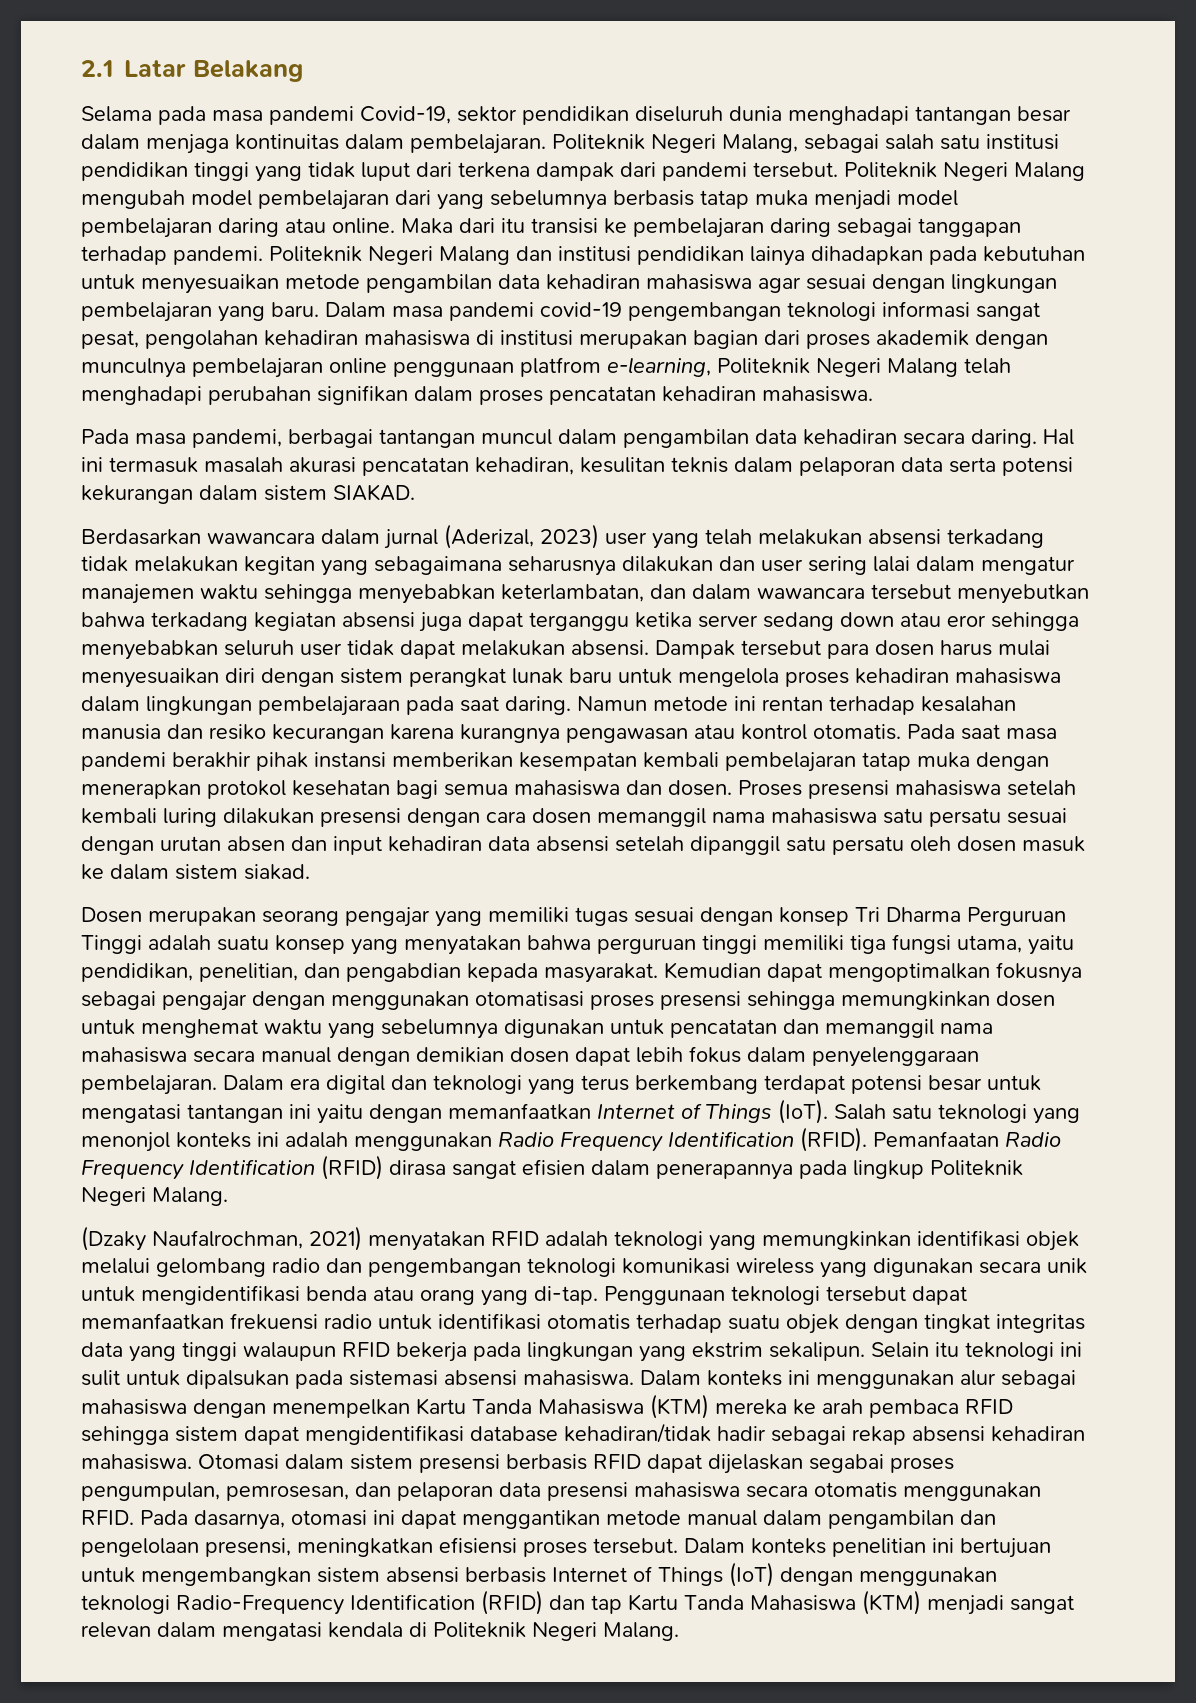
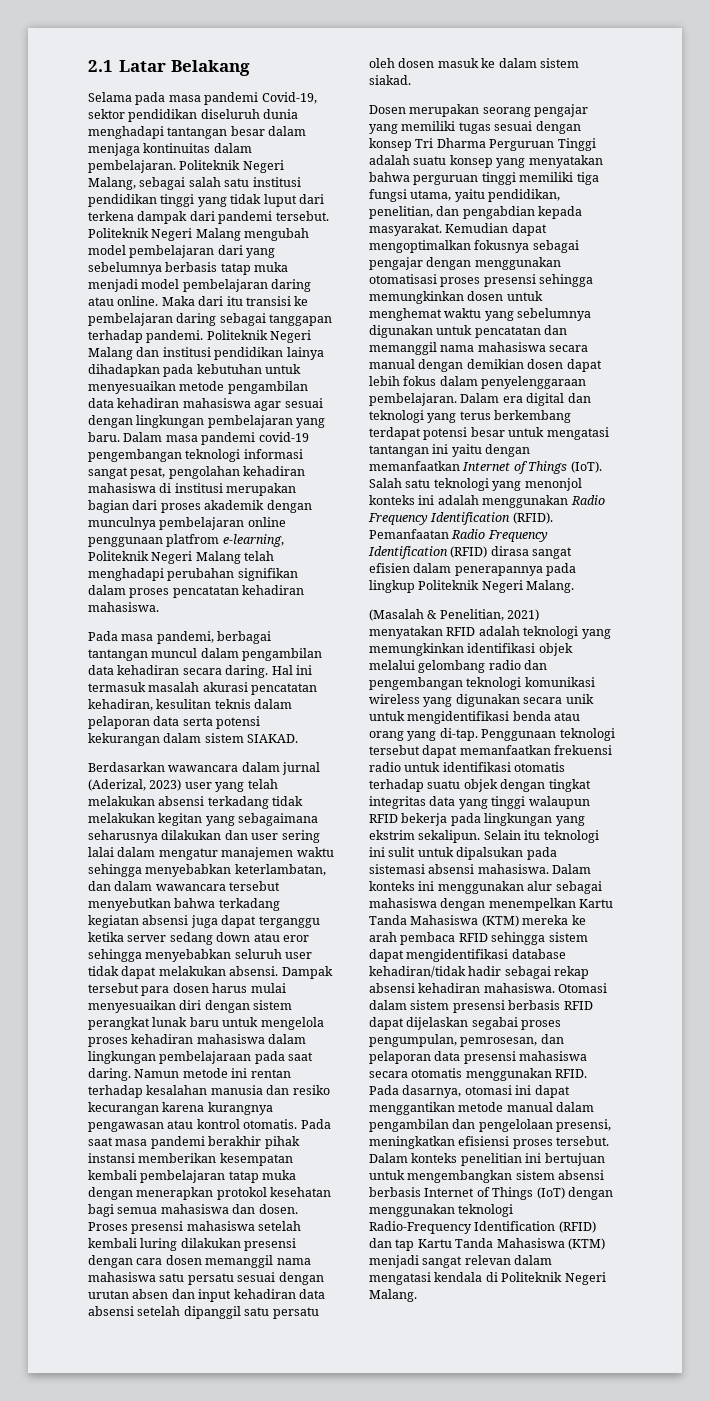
- (Dzaky Naufalrochman, 2021) menyatakan RFID adalah teknologi yang memungkinkan identifikasi objek melalui gelombang radio dan pengembangan teknologi komunikasi wireless yang digunakan secara unik untuk mengidentifikasi benda atau orang yang di-tap.
+ (Masalah & Penelitian, 2021) menyatakan RFID adalah teknologi yang memungkinkan identifikasi objek melalui gelombang radio dan pengembangan teknologi komunikasi wireless yang digunakan secara unik untuk mengidentifikasi benda atau orang yang di-tap.

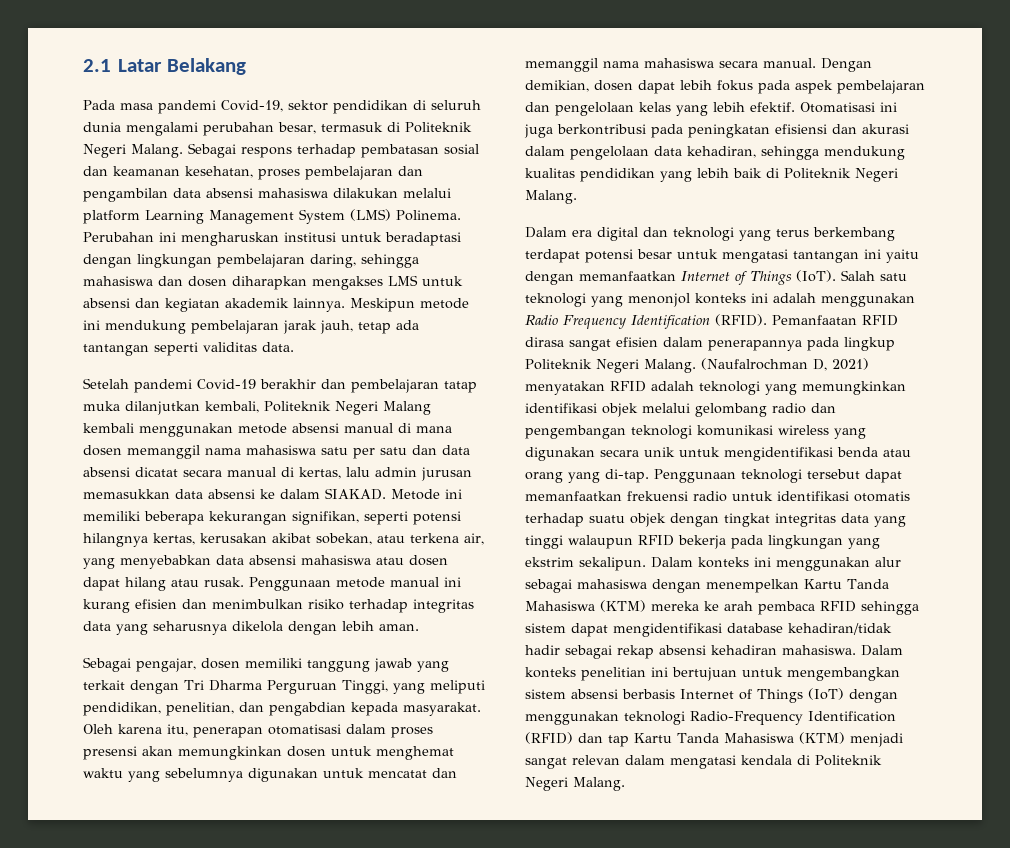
- Selama pada masa pandemi Covid-19, sektor pendidikan diseluruh dunia menghadapi tantangan besar dalam menjaga kontinuitas dalam pembelajaran. Politeknik Negeri Malang, sebagai salah satu institusi pendidikan tinggi yang tidak luput dari terkena dampak dari pandemi tersebut. Politeknik Negeri Malang mengubah model pembelajaran dari yang sebelumnya berbasis tatap muka menjadi model pembelajaran daring atau online. Maka dari itu transisi ke pembelajaran daring sebagai tanggapan terhadap pandemi. Politeknik Negeri Malang dan institusi pendidikan lainya dihadapkan pada kebutuhan untuk menyesuaikan metode pengambilan data kehadiran mahasiswa agar sesuai dengan lingkungan pembelajaran yang baru. Dalam masa pandemi covid-19 pengembangan teknologi informasi sangat pesat, pengolahan kehadiran mahasiswa di institusi merupakan bagian dari proses akademik dengan munculnya pembelajaran online penggunaan platfrom e-learning, Politeknik Negeri Malang telah menghadapi perubahan signifikan dalam proses pencatatan kehadiran mahasiswa.
- Pada masa pandemi, berbagai tantangan muncul dalam pengambilan data kehadiran secara daring. Hal ini termasuk masalah akurasi pencatatan kehadiran, kesulitan teknis dalam pelaporan data serta potensi kekurangan dalam sistem SIAKAD.
- Berdasarkan wawancara dalam jurnal (Aderizal, 2023) user yang telah melakukan absensi terkadang tidak melakukan kegitan yang sebagaimana seharusnya dilakukan dan user sering lalai dalam mengatur manajemen waktu sehingga menyebabkan keterlambatan, dan dalam wawancara tersebut menyebutkan bahwa terkadang kegiatan absensi juga dapat terganggu ketika server sedang down atau eror sehingga menyebabkan seluruh user tidak dapat melakukan absensi. Dampak tersebut para dosen harus mulai menyesuaikan diri dengan sistem perangkat lunak baru untuk mengelola proses kehadiran mahasiswa dalam lingkungan pembelajaraan pada saat daring. Namun metode ini rentan terhadap kesalahan manusia dan resiko kecurangan karena kurangnya pengawasan atau kontrol otomatis. Pada saat masa pandemi berakhir pihak instansi memberikan kesempatan kembali pembelajaran tatap muka dengan menerapkan protokol kesehatan bagi semua mahasiswa dan dosen. Proses presensi mahasiswa setelah kembali luring dilakukan presensi dengan cara dosen memanggil nama mahasiswa satu persatu sesuai dengan urutan absen dan input kehadiran data absensi setelah dipanggil satu persatu oleh dosen masuk ke dalam sistem siakad.
- Dosen merupakan seorang pengajar yang memiliki tugas sesuai dengan konsep Tri Dharma Perguruan Tinggi adalah suatu konsep yang menyatakan bahwa perguruan tinggi memiliki tiga fungsi utama, yaitu pendidikan, penelitian, dan pengabdian kepada masyarakat.
+ Pada masa pandemi Covid-19, sektor pendidikan di seluruh dunia mengalami perubahan besar, termasuk di Politeknik Negeri Malang. Sebagai respons terhadap pembatasan sosial dan keamanan kesehatan, proses pembelajaran dan pengambilan data absensi mahasiswa dilakukan melalui platform Learning Management System (LMS) Polinema. Perubahan ini mengharuskan institusi untuk beradaptasi dengan lingkungan pembelajaran daring, sehingga mahasiswa dan dosen diharapkan mengakses LMS untuk absensi dan kegiatan akademik lainnya. Meskipun metode ini mendukung pembelajaran jarak jauh, tetap ada tantangan seperti validitas data.
+ Setelah pandemi Covid-19 berakhir dan pembelajaran tatap muka dilanjutkan kembali, Politeknik Negeri Malang kembali menggunakan metode absensi manual di mana dosen memanggil nama mahasiswa satu per satu dan data absensi dicatat secara manual di kertas, lalu admin jurusan memasukkan data absensi ke dalam SIAKAD. Metode ini memiliki beberapa kekurangan signifikan, seperti potensi hilangnya kertas, kerusakan akibat sobekan, atau terkena air, yang menyebabkan data absensi mahasiswa atau dosen dapat hilang atau rusak. Penggunaan metode manual ini kurang efisien dan menimbulkan risiko terhadap integritas data yang seharusnya dikelola dengan lebih aman.
+ Sebagai pengajar, dosen memiliki tanggung jawab yang terkait dengan Tri Dharma Perguruan Tinggi, yang meliputi pendidikan, penelitian, dan pengabdian kepada masyarakat.
- Kemudian dapat mengoptimalkan fokusnya sebagai pengajar dengan menggunakan otomatisasi proses presensi sehingga memungkinkan dosen untuk menghemat waktu yang sebelumnya digunakan untuk pencatatan dan memanggil nama mahasiswa secara manual dengan demikian dosen dapat lebih fokus dalam penyelenggaraan pembelajaran. Dalam era digital dan teknologi yang terus berkembang terdapat potensi besar untuk mengatasi tantangan ini yaitu dengan memanfaatkan Internet of Things (IoT).
+ Oleh karena itu, penerapan otomatisasi dalam proses presensi akan memungkinkan dosen untuk menghemat waktu yang sebelumnya digunakan untuk mencatat dan memanggil nama mahasiswa secara manual. Dengan demikian, dosen dapat lebih fokus pada aspek pembelajaran dan pengelolaan kelas yang lebih efektif. Otomatisasi ini juga berkontribusi pada peningkatan efisiensi dan akurasi dalam pengelolaan data kehadiran, sehingga mendukung kualitas pendidikan yang lebih baik di Politeknik Negeri Malang.
+ Dalam era digital dan teknologi yang terus berkembang terdapat potensi besar untuk mengatasi tantangan ini yaitu dengan memanfaatkan Internet of Things (IoT).
- Pemanfaatan Radio Frequency Identification (RFID) dirasa sangat efisien dalam penerapannya pada lingkup Politeknik Negeri Malang.
- (Masalah & Penelitian, 2021) menyatakan RFID adalah teknologi yang memungkinkan identifikasi objek melalui gelombang radio dan pengembangan teknologi komunikasi wireless yang digunakan secara unik untuk mengidentifikasi benda atau orang yang di-tap.
+ Pemanfaatan RFID dirasa sangat efisien dalam penerapannya pada lingkup Politeknik Negeri Malang. (Naufalrochman D, 2021) menyatakan RFID adalah teknologi yang memungkinkan identifikasi objek melalui gelombang radio dan pengembangan teknologi komunikasi wireless yang digunakan secara unik untuk mengidentifikasi benda atau orang yang di-tap.
- Selain itu teknologi ini sulit untuk dipalsukan pada sistemasi absensi mahasiswa.
- Otomasi dalam sistem presensi berbasis RFID dapat dijelaskan segabai proses pengumpulan, pemrosesan, dan pelaporan data presensi mahasiswa secara otomatis menggunakan RFID. Pada dasarnya, otomasi ini dapat menggantikan metode manual dalam pengambilan dan pengelolaan presensi, meningkatkan efisiensi proses tersebut.

